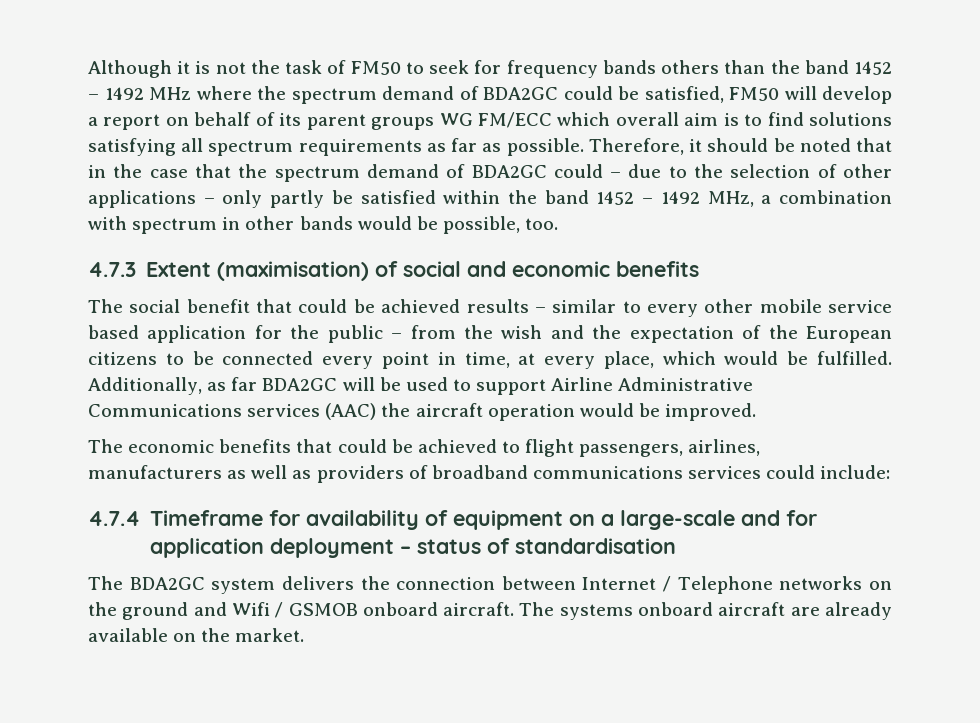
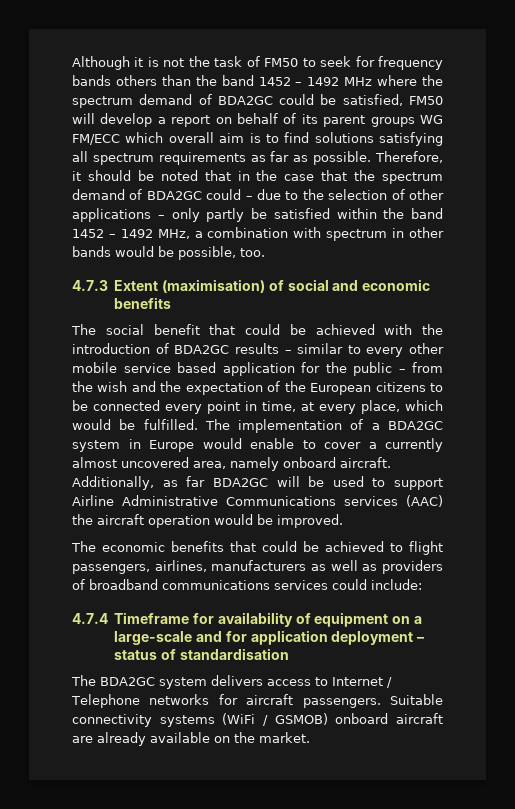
- The social benefit that could be achieved results – similar to every other mobile service based application for the public – from the wish and the expectation of the European citizens to be connected every point in time, at every place, which would be fulfilled.
+ The social benefit that could be achieved with the introduction of BDA2GC results – similar to every other mobile service based application for the public – from the wish and the expectation of the European citizens to be connected every point in time, at every place, which would be fulfilled.
+ The implementation of a BDA2GC system in Europe would enable to cover a currently almost uncovered area, namely onboard aircraft.
- The BDA2GC system delivers the connection between Internet / Telephone networks on the ground and Wifi / GSMOB onboard aircraft. The systems onboard aircraft are already available on the market.
+ The BDA2GC system delivers access to Internet / Telephone networks for aircraft passengers. Suitable connectivity systems (WiFi / GSMOB) onboard aircraft are already available on the market.

